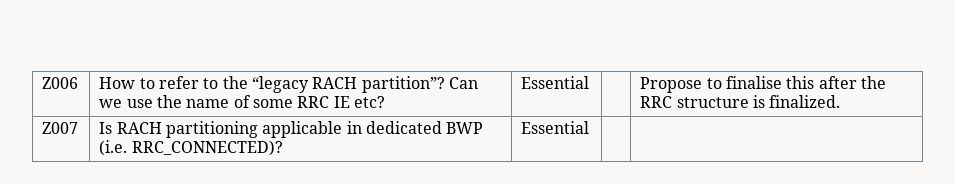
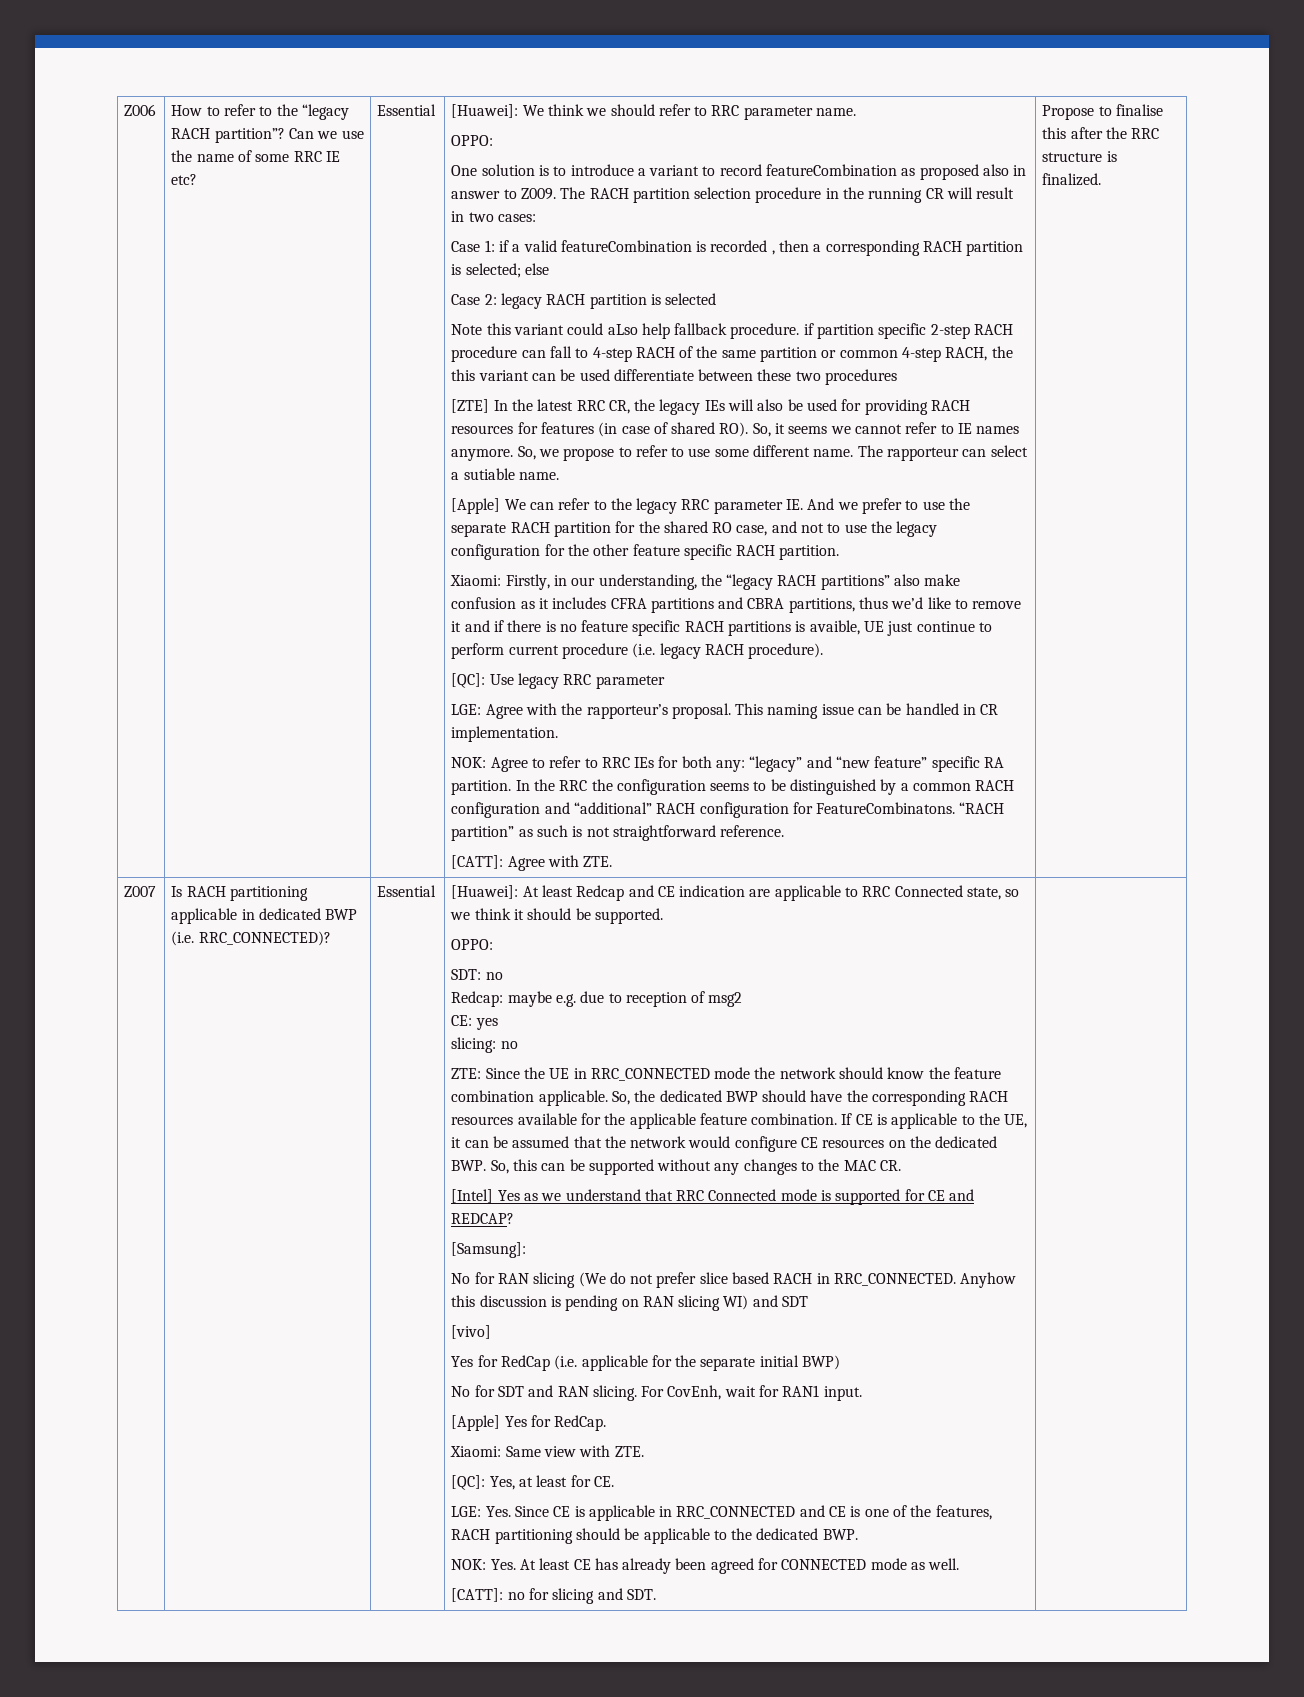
+ [Huawei]: We think we should refer to RRC parameter name.
+ OPPO:
+ One solution is to introduce a variant to record featureCombination as proposed also in answer to Z009. The RACH partition selection procedure in the running CR will result in two cases:
+ Case 1: if a valid featureCombination is recorded , then a corresponding RACH partition is selected; else
+ Case 2: legacy RACH partition is selected
+ Note this variant could aLso help fallback procedure. if partition specific 2-step RACH procedure can fall to 4-step RACH of the same partition or common 4-step RACH, the this variant can be used differentiate between these two procedures
+ [ZTE] In the latest RRC CR, the legacy IEs will also be used for providing RACH resources for features (in case of shared RO). So, it seems we cannot refer to IE names anymore. So, we propose to refer to use some different name. The rapporteur can select a sutiable name.
+ [Apple] We can refer to the legacy RRC parameter IE. And we prefer to use the separate RACH partition for the shared RO case, and not to use the legacy configuration for the other feature specific RACH partition.
+ Xiaomi: Firstly, in our understanding, the “legacy RACH partitions” also make confusion as it includes CFRA partitions and CBRA partitions, thus we’d like to remove it and if there is no feature specific RACH partitions is avaible, UE just continue to perform current procedure (i.e. legacy RACH procedure).
+ [QC]: Use legacy RRC parameter
+ LGE: Agree with the rapporteur’s proposal. This naming issue can be handled in CR implementation.
+ NOK: Agree to refer to RRC IEs for both any: “legacy” and “new feature” specific RA partition. In the RRC the configuration seems to be distinguished by a common RACH configuration and “additional” RACH configuration for FeatureCombinatons. “RACH partition” as such is not straightforward reference.
+ [CATT]: Agree with ZTE.
+ [Huawei]: At least Redcap and CE indication are applicable to RRC Connected state, so we think it should be supported.
+ OPPO:
+ SDT: no
+ Redcap: maybe e.g. due to reception of msg2
+ CE: yes
+ slicing: no
+ ZTE: Since the UE in RRC_CONNECTED mode the network should know the feature combination applicable. So, the dedicated BWP should have the corresponding RACH resources available for the applicable feature combination. If CE is applicable to the UE, it can be assumed that the network would configure CE resources on the dedicated BWP. So, this can be supported without any changes to the MAC CR.
+ [Intel] Yes as we understand that RRC Connected mode is supported for CE and REDCAP?
+ [Samsung]:
+ No for RAN slicing (We do not prefer slice based RACH in RRC_CONNECTED. Anyhow this discussion is pending on RAN slicing WI) and SDT
+ [vivo]
+ Yes for RedCap (i.e. applicable for the separate initial BWP)
+ No for SDT and RAN slicing. For CovEnh, wait for RAN1 input.
+ [Apple] Yes for RedCap.
+ Xiaomi: Same view with ZTE.
+ [QC]: Yes, at least for CE.
+ LGE: Yes. Since CE is applicable in RRC_CONNECTED and CE is one of the features, RACH partitioning should be applicable to the dedicated BWP.
+ NOK: Yes. At least CE has already been agreed for CONNECTED mode as well.
+ [CATT]: no for slicing and SDT.

